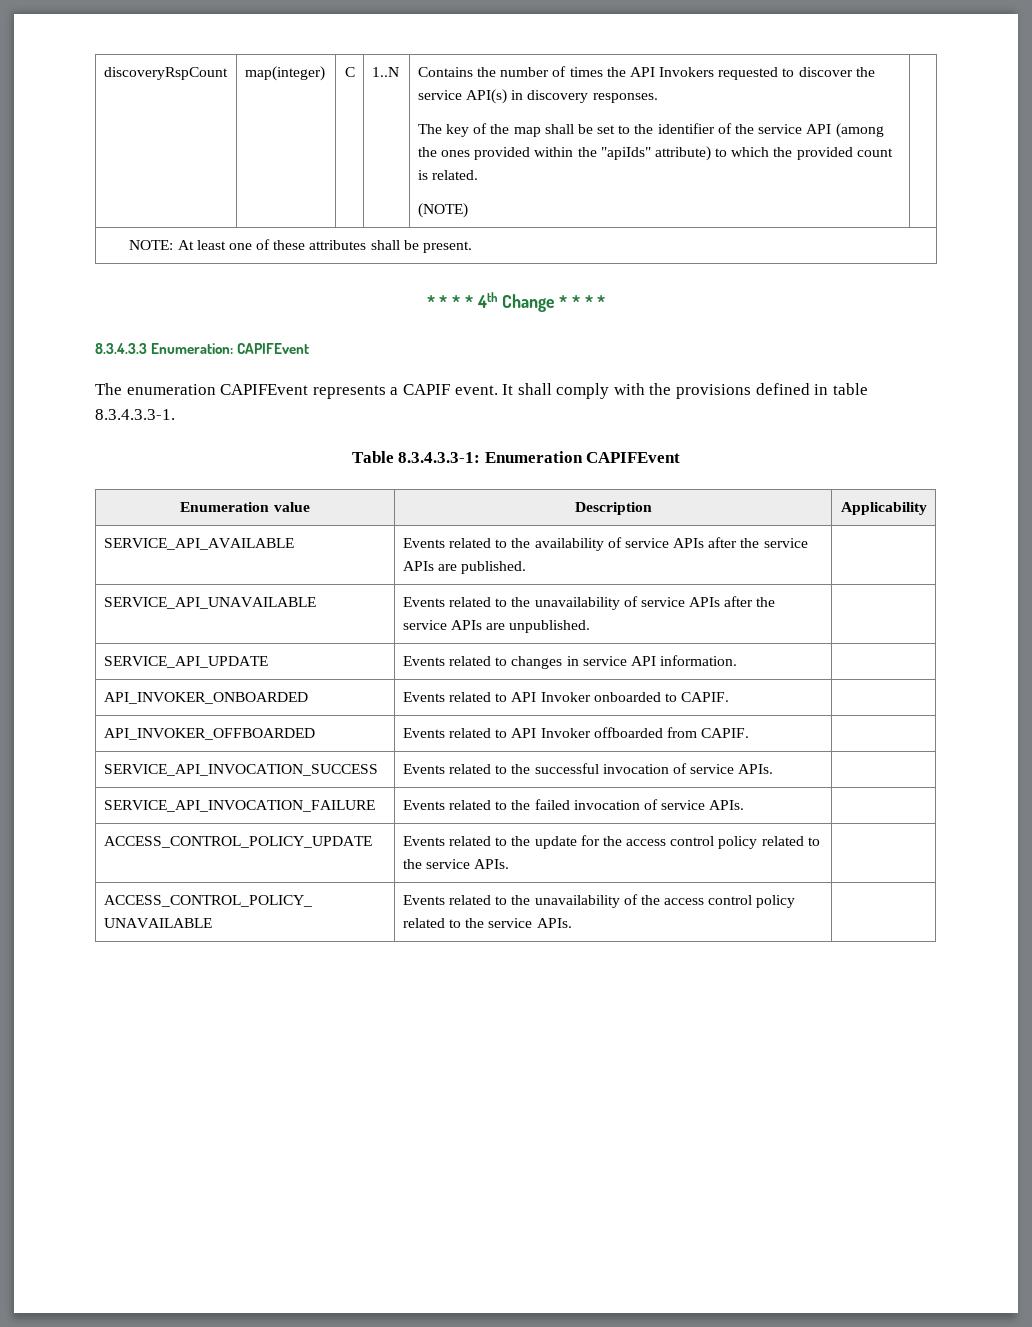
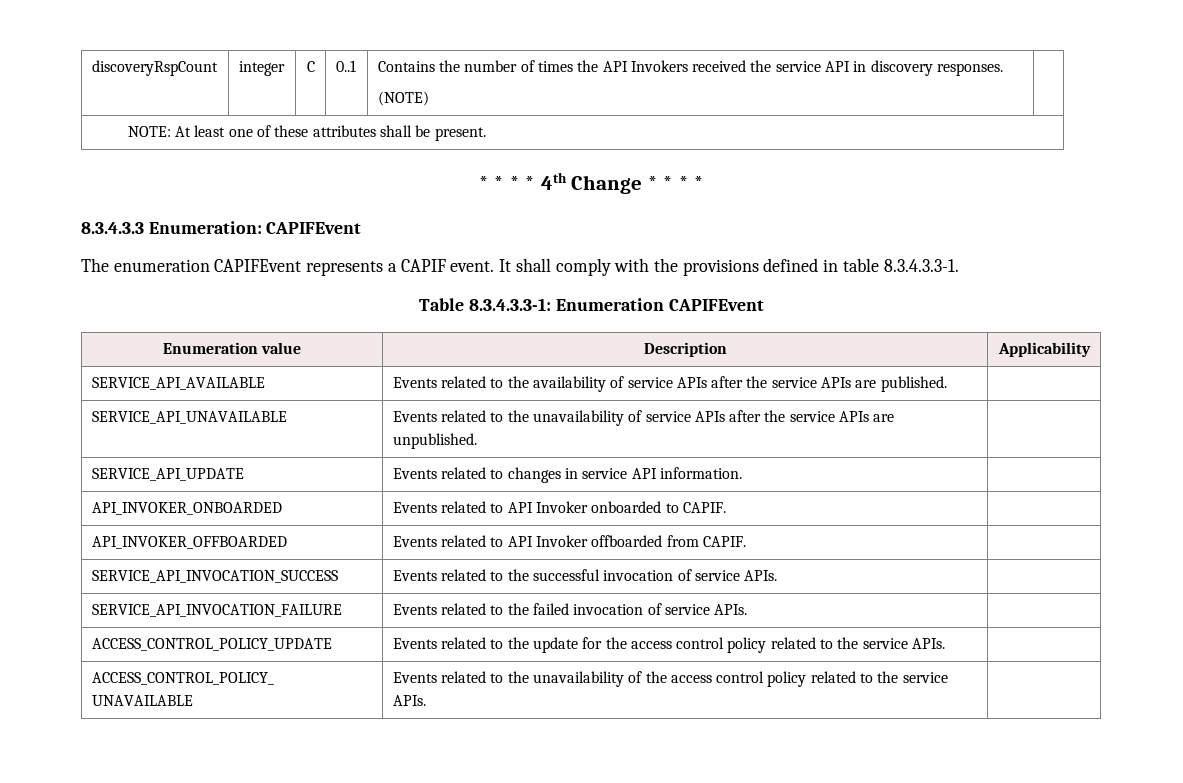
- map(integer)
+ integer
- 1..N
+ 0..1
- Contains the number of times the API Invokers requested to discover the service API(s) in discovery responses.
+ Contains the number of times the API Invokers received the service API in discovery responses.
- The key of the map shall be set to the identifier of the service API (among the ones provided within the "apiIds" attribute) to which the provided count is related.

